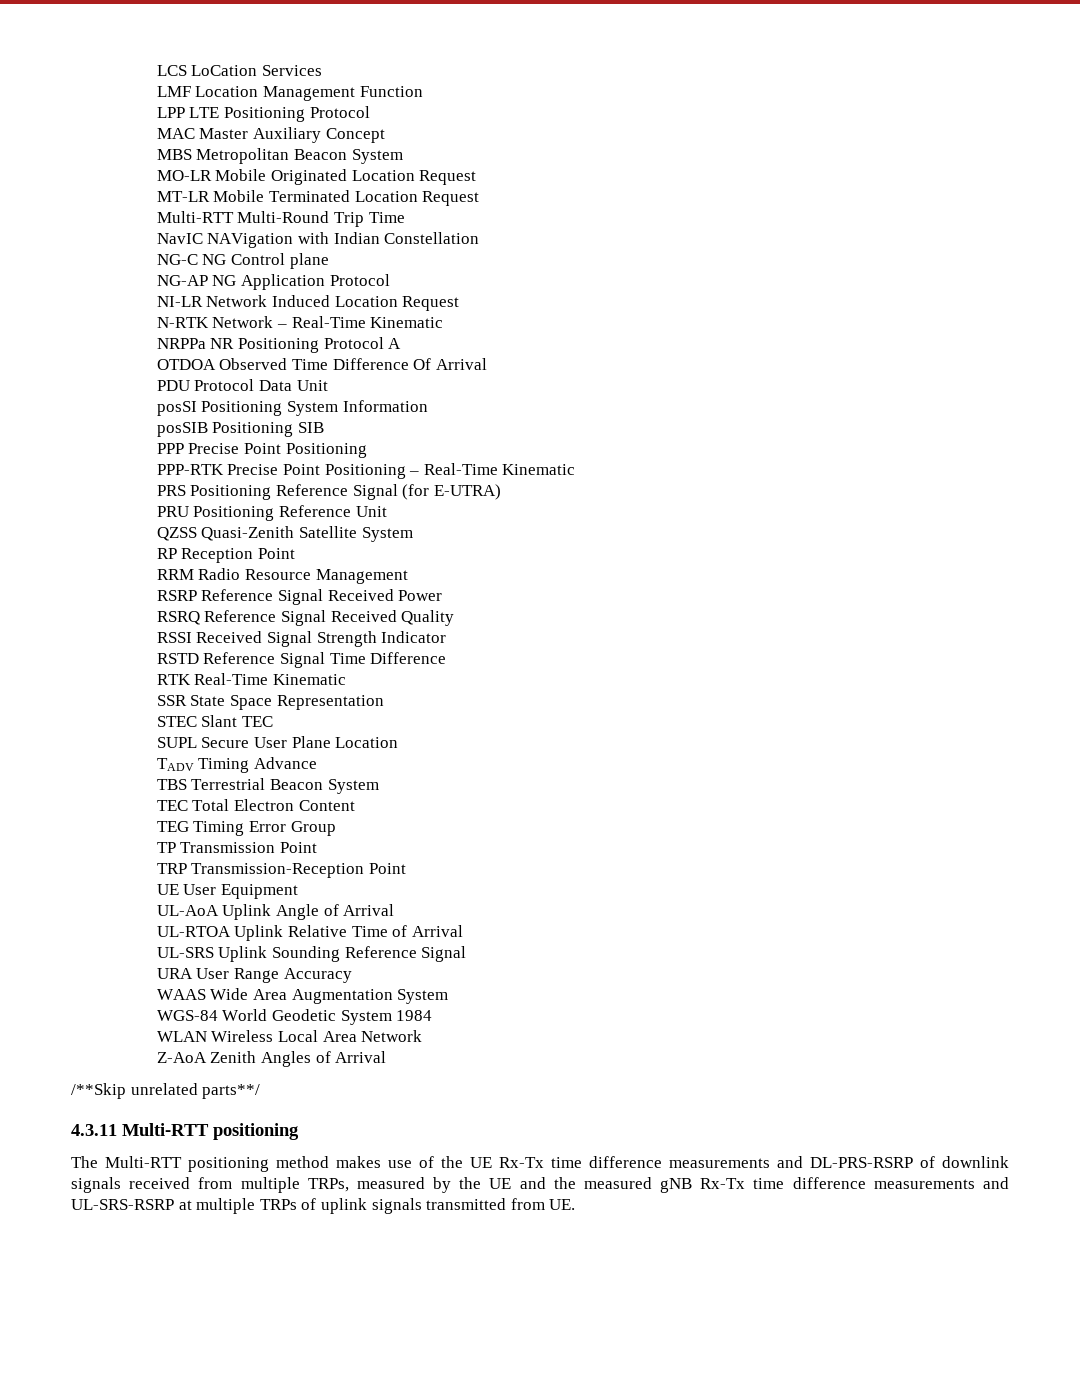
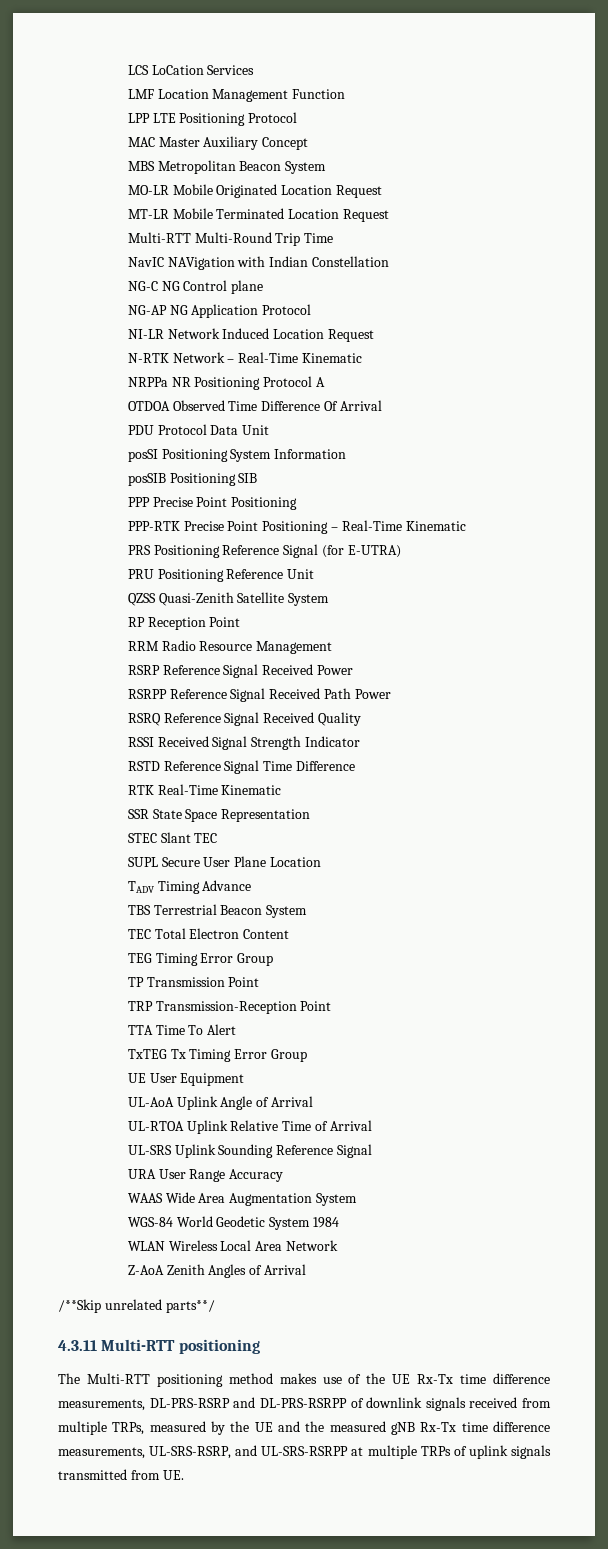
+ RSRPP Reference Signal Received Path Power
+ TTA Time To Alert
+ TxTEG Tx Timing Error Group
- The Multi-RTT positioning method makes use of the UE Rx-Tx time difference measurements and DL-PRS-RSRP of downlink signals received from multiple TRPs, measured by the UE and the measured gNB Rx-Tx time difference measurements and UL-SRS-RSRP at multiple TRPs of uplink signals transmitted from UE.
+ The Multi-RTT positioning method makes use of the UE Rx-Tx time difference measurements, DL-PRS-RSRP and DL-PRS-RSRPP of downlink signals received from multiple TRPs, measured by the UE and the measured gNB Rx-Tx time difference measurements, UL-SRS-RSRP, and UL-SRS-RSRPP at multiple TRPs of uplink signals transmitted from UE.

